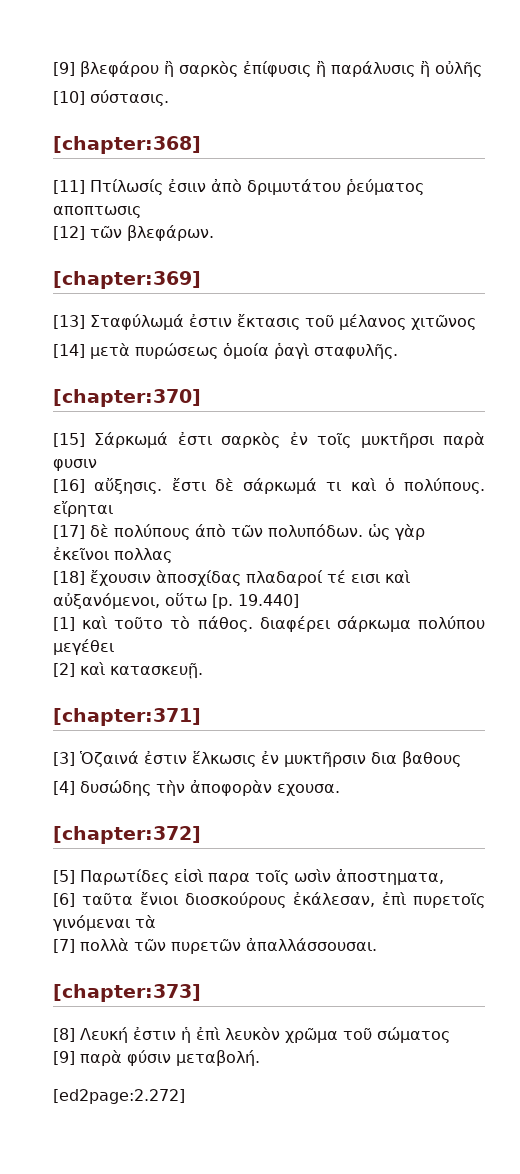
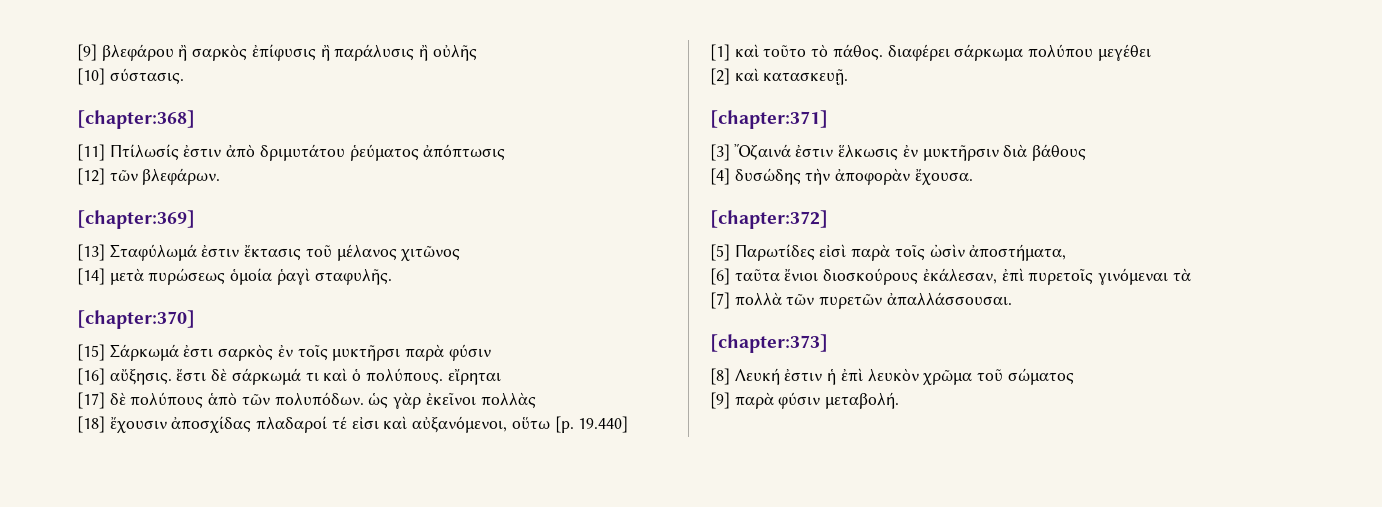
- [11] Πτίλωσίς ἐσιιν ἀπὸ δριμυτάτου ῥεύματος αποπτωσις
+ [11] Πτίλωσίς ἐστιν ἀπὸ δριμυτάτου ῥεύματος ἀπόπτωσις
- [15] Σάρκωμά ἐστι σαρκὸς ἐν τοῖς μυκτῆρσι παρὰ φυσιν
+ [15] Σάρκωμά ἐστι σαρκὸς ἐν τοῖς μυκτῆρσι παρὰ φύσιν
- [17] δὲ πολύπους άπὸ τῶν πολυπόδων. ὡς γὰρ ἐκεῖνοι πολλας
+ [17] δὲ πολύπους ἁπὸ τῶν πολυπόδων. ὡς γὰρ ἐκεῖνοι πολλὰς
- [18] ἔχουσιν ὰποσχίδας πλαδαροί τέ εισι καὶ αὐξανόμενοι, οὕτω [p. 19.440]
+ [18] ἔχουσιν ἀποσχίδας πλαδαροί τέ εἰσι καὶ αὐξανόμενοι, οὕτω [p. 19.440]
- [3] Ὁζαινά ἐστιν ἕλκωσις ἐν μυκτῆρσιν δια βαθους
+ [3] Ὄζαινά ἐστιν ἕλκωσις ἐν μυκτῆρσιν διὰ βάθους
- [4] δυσώδης τὴν ἀποφορὰν εχουσα.
+ [4] δυσώδης τὴν ἀποφορὰν ἔχουσα.
- [5] Παρωτίδες εἰσὶ παρα τοῖς ωσὶν ἀποστηματα,
+ [5] Παρωτίδες εἰσὶ παρὰ τοῖς ὠσὶν ἀποστήματα,
- [ed2page:2.272]

